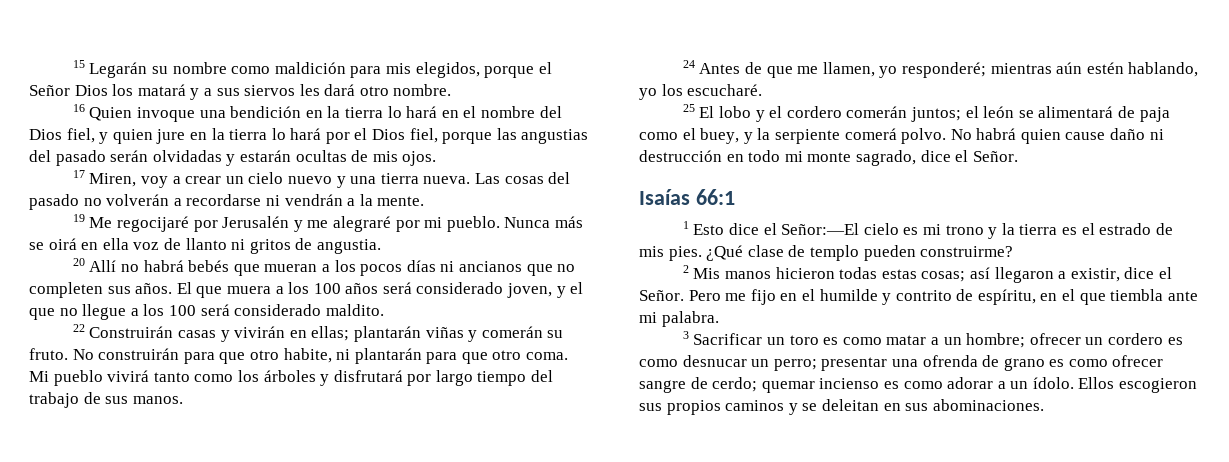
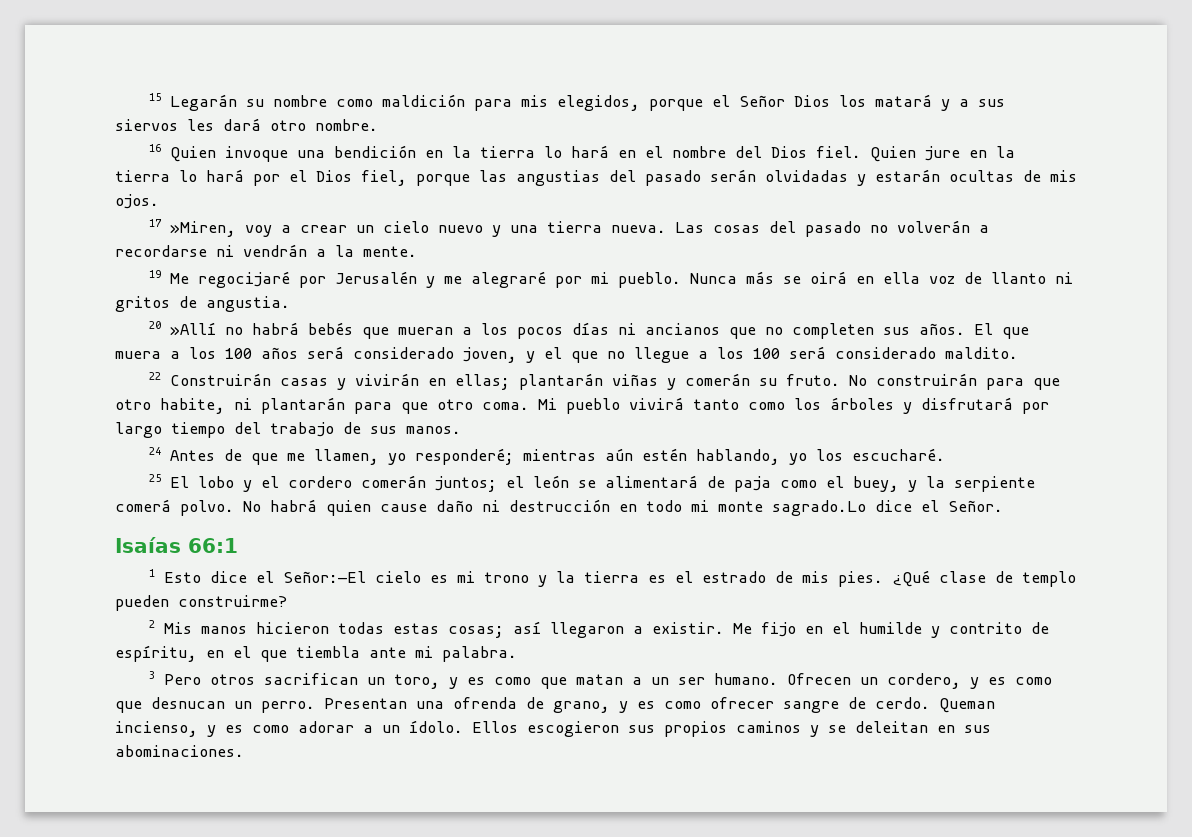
- 16 Quien invoque una bendición en la tierra lo hará en el nombre del Dios fiel, y quien jure en la tierra lo hará por el Dios fiel, porque las angustias del pasado serán olvidadas y estarán ocultas de mis ojos.
+ 16 Quien invoque una bendición en la tierra lo hará en el nombre del Dios fiel. Quien jure en la tierra lo hará por el Dios fiel, porque las angustias del pasado serán olvidadas y estarán ocultas de mis ojos.
- 17 Miren, voy a crear un cielo nuevo y una tierra nueva.
+ 17 »Miren, voy a crear un cielo nuevo y una tierra nueva.
- 20 Allí no habrá bebés que mueran a los pocos días ni ancianos que no completen sus años.
+ 20 »Allí no habrá bebés que mueran a los pocos días ni ancianos que no completen sus años.
- No habrá quien cause daño ni destrucción en todo mi monte sagrado, dice el Señor.
+ No habrá quien cause daño ni destrucción en todo mi monte sagrado.Lo dice el Señor.
- 2 Mis manos hicieron todas estas cosas; así llegaron a existir, dice el Señor. Pero me fijo en el humilde y contrito de espíritu, en el que tiembla ante mi palabra.
+ 2 Mis manos hicieron todas estas cosas; así llegaron a existir. Me fijo en el humilde y contrito de espíritu, en el que tiembla ante mi palabra.
- 3 Sacrificar un toro es como matar a un hombre; ofrecer un cordero es como desnucar un perro; presentar una ofrenda de grano es como ofrecer sangre de cerdo; quemar incienso es como adorar a un ídolo.
+ 3 Pero otros sacrifican un toro, y es como que matan a un ser humano. Ofrecen un cordero, y es como que desnucan un perro. Presentan una ofrenda de grano, y es como ofrecer sangre de cerdo. Queman incienso, y es como adorar a un ídolo.

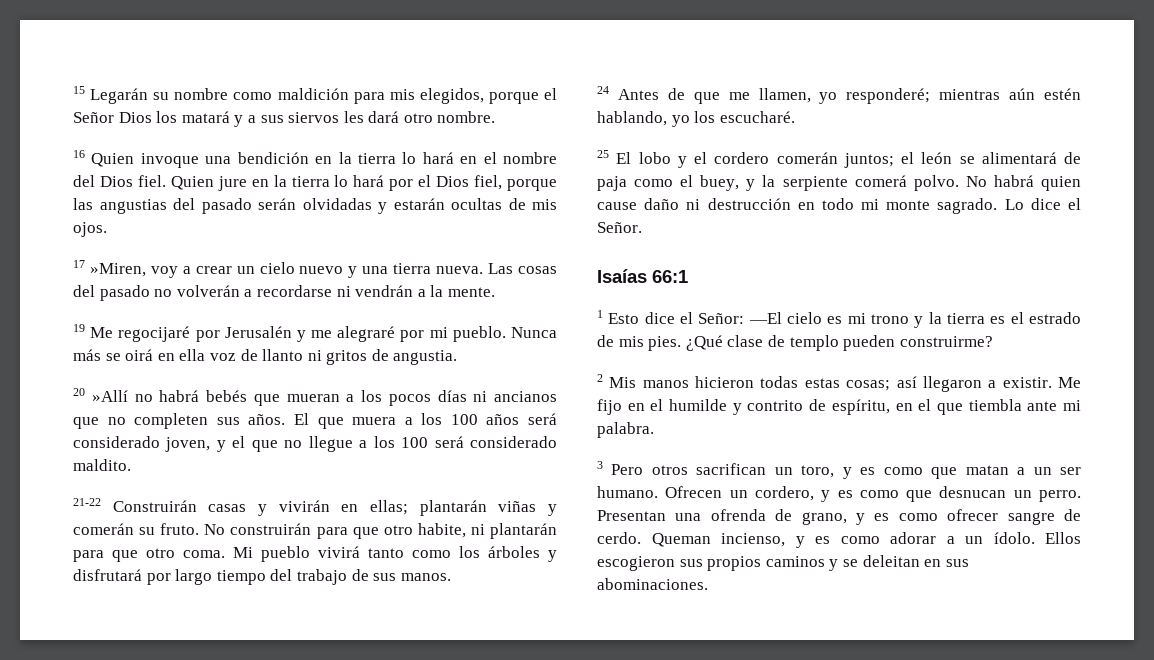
- 22 Construirán casas y vivirán en ellas; plantarán viñas y comerán su fruto.
+ 21-22 Construirán casas y vivirán en ellas; plantarán viñas y comerán su fruto.
- No habrá quien cause daño ni destrucción en todo mi monte sagrado.Lo dice el Señor.
+ No habrá quien cause daño ni destrucción en todo mi monte sagrado. Lo dice el Señor.
- 1 Esto dice el Señor:—El cielo es mi trono y la tierra es el estrado de mis pies.
+ 1 Esto dice el Señor: —El cielo es mi trono y la tierra es el estrado de mis pies.

